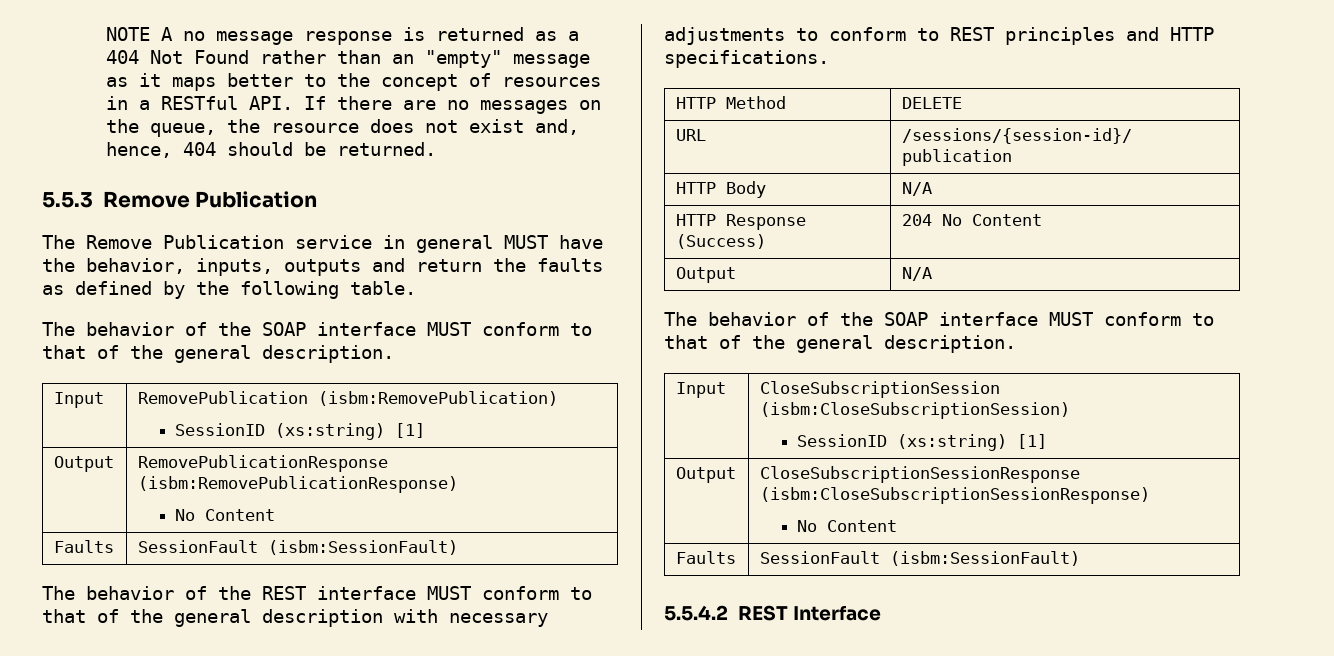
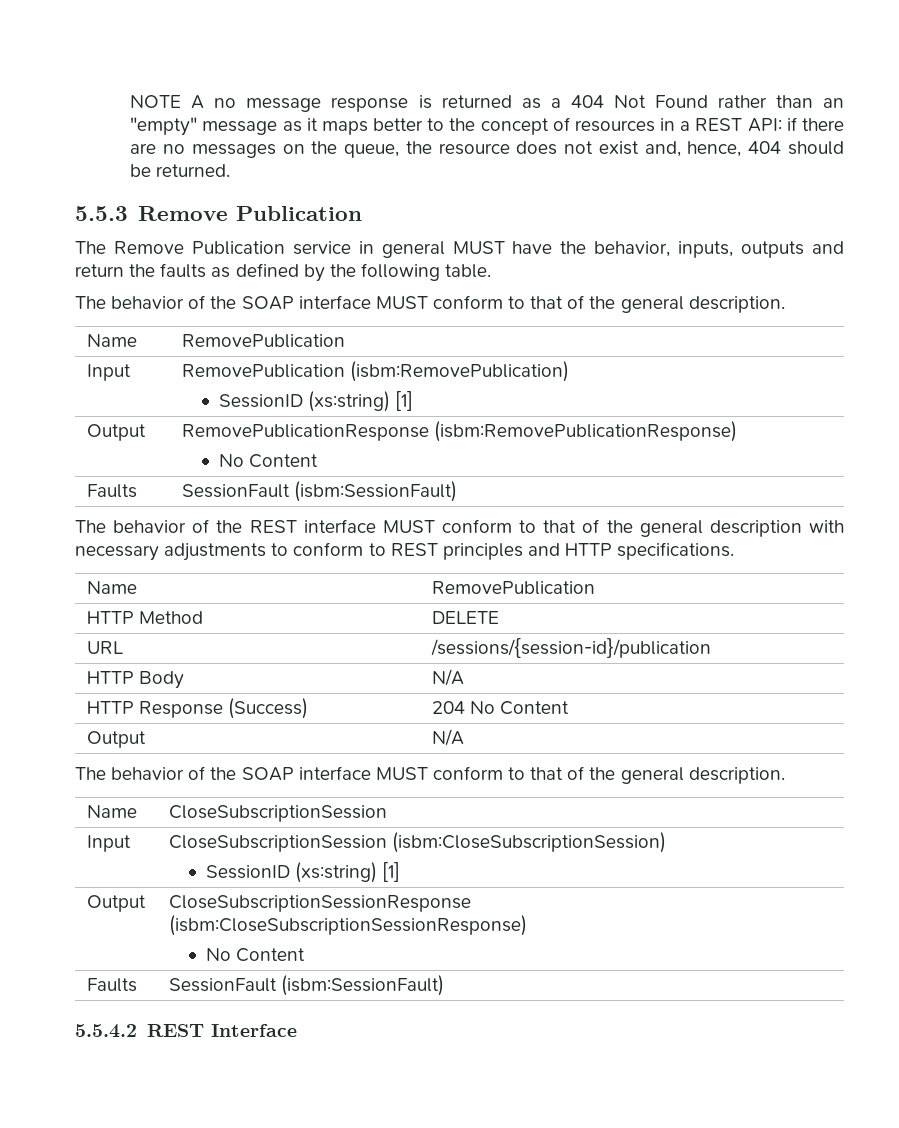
- NOTE A no message response is returned as a 404 Not Found rather than an "empty" message as it maps better to the concept of resources in a RESTful API. If there are no messages on the queue, the resource does not exist and, hence, 404 should be returned.
+ NOTE A no message response is returned as a 404 Not Found rather than an "empty" message as it maps better to the concept of resources in a REST API: if there are no messages on the queue, the resource does not exist and, hence, 404 should be returned.
  The Remove Publication service in general MUST have the behavior, inputs, outputs and return the faults as defined by the following table.
  The behavior of the SOAP interface MUST conform to that of the general description.
+ Name | RemovePublication
  The behavior of the REST interface MUST conform to that of the general description with necessary adjustments to conform to REST principles and HTTP specifications.
+ Name | RemovePublication
+ Name | CloseSubscriptionSession

